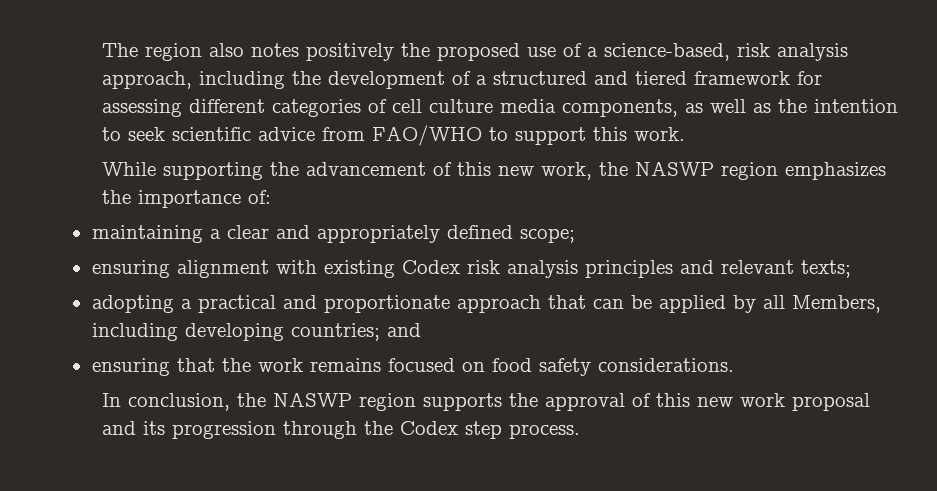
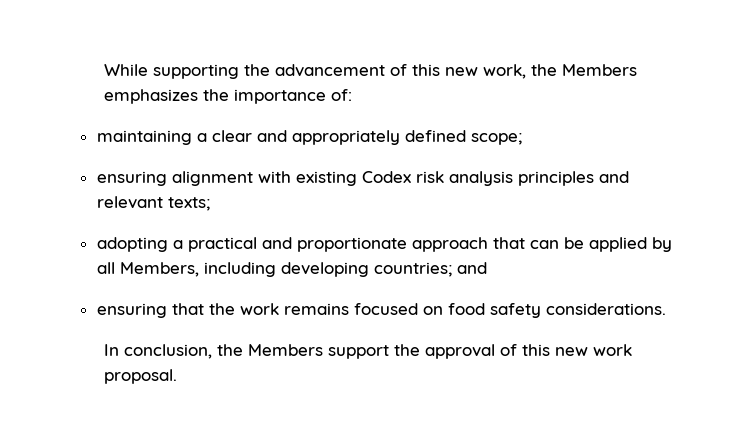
- The region also notes positively the proposed use of a science-based, risk analysis approach, including the development of a structured and tiered framework for assessing different categories of cell culture media components, as well as the intention to seek scientific advice from FAO/WHO to support this work.
- While supporting the advancement of this new work, the NASWP region emphasizes the importance of:
+ While supporting the advancement of this new work, the Members emphasizes the importance of:
- In conclusion, the NASWP region supports the approval of this new work proposal and its progression through the Codex step process.
+ In conclusion, the Members support the approval of this new work proposal.

